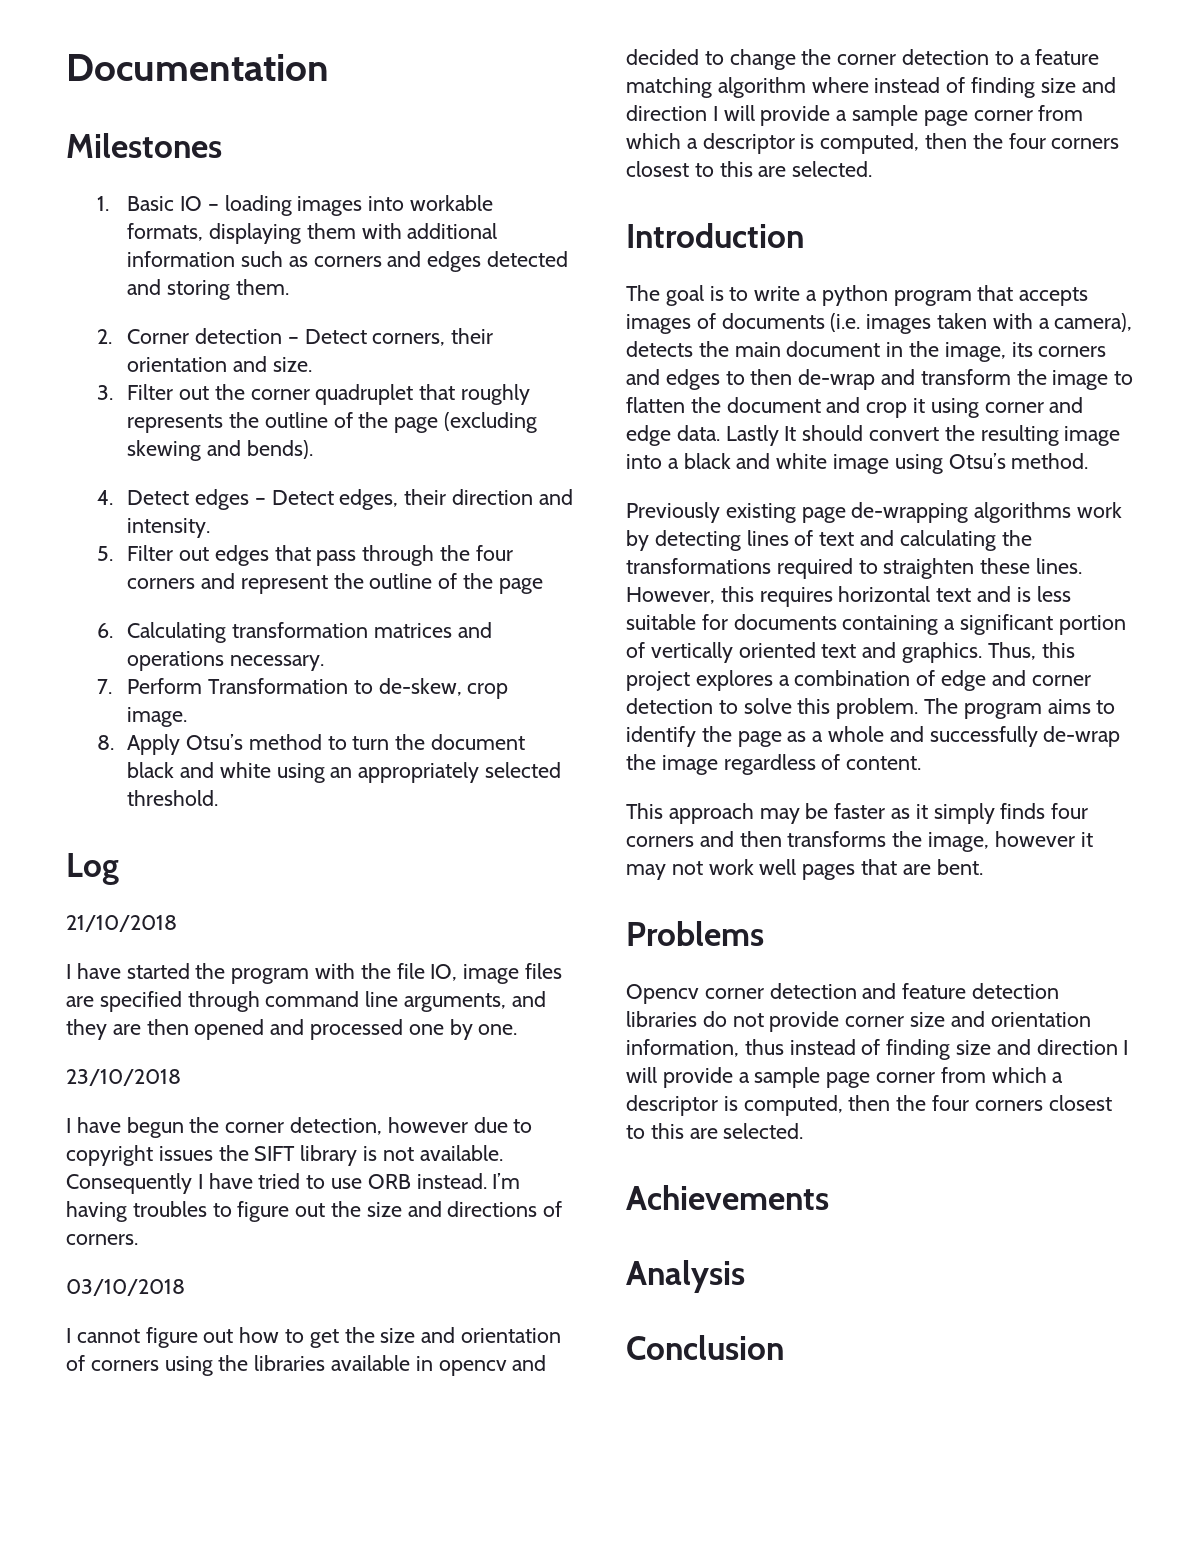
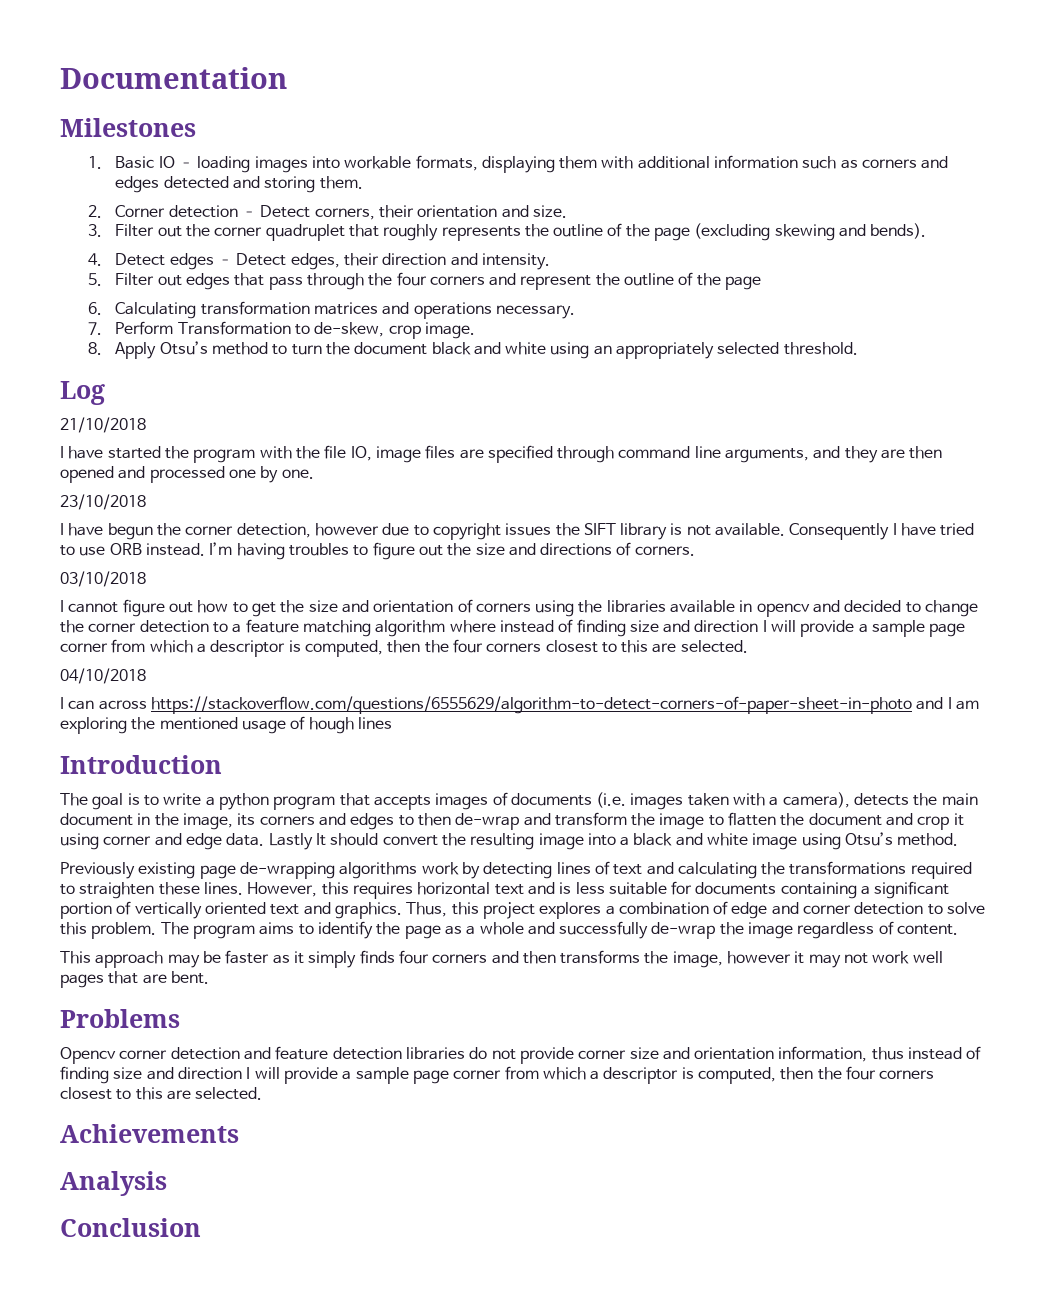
+ 04/10/2018
+ I can across https://stackoverflow.com/questions/6555629/algorithm-to-detect-corners-of-paper-sheet-in-photo and I am exploring the mentioned usage of hough lines

